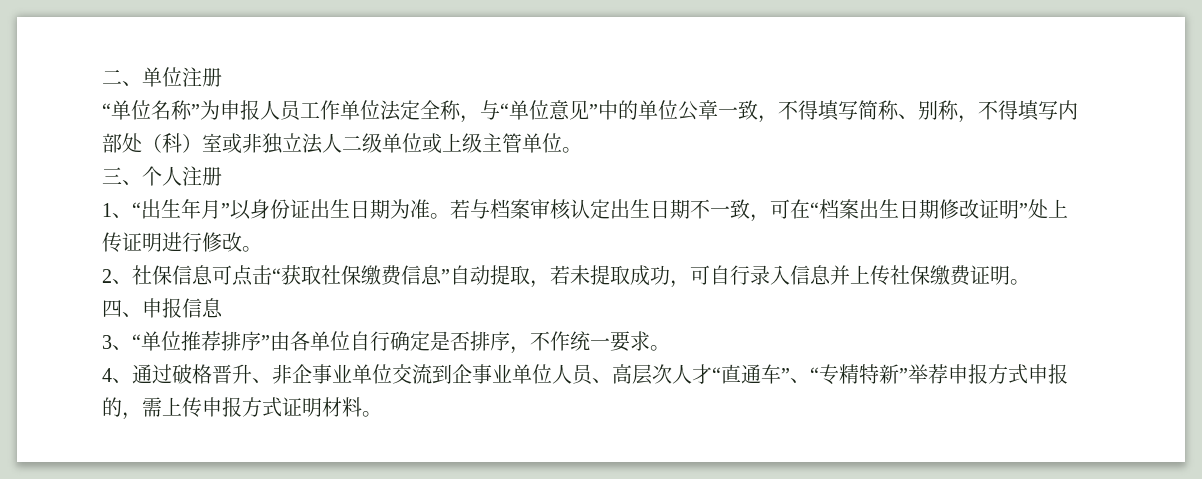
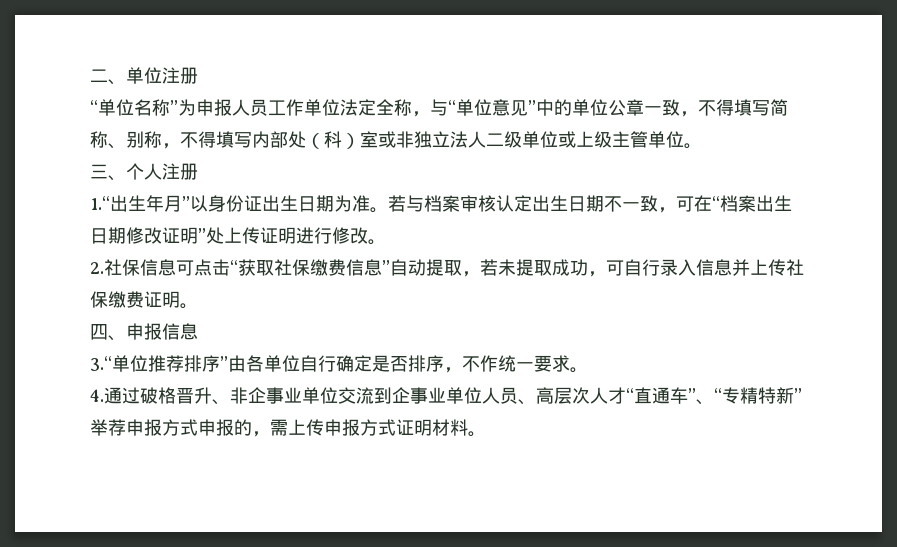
- 1、“出生年月”以身份证出生日期为准。
+ 1.“出生年月”以身份证出生日期为准。
- 2、社保信息可点击“获取社保缴费信息”自动提取，若未提取成功，可自行录入信息并上传社保缴费证明。
+ 2.社保信息可点击“获取社保缴费信息”自动提取，若未提取成功，可自行录入信息并上传社保缴费证明。
- 3、“单位推荐排序”由各单位自行确定是否排序，不作统一要求。
+ 3.“单位推荐排序”由各单位自行确定是否排序，不作统一要求。
- 4、通过破格晋升、非企事业单位交流到企事业单位人员、高层次人才“直通车”、“专精特新”举荐申报方式申报的，需上传申报方式证明材料。
+ 4.通过破格晋升、非企事业单位交流到企事业单位人员、高层次人才“直通车”、“专精特新”举荐申报方式申报的，需上传申报方式证明材料。

